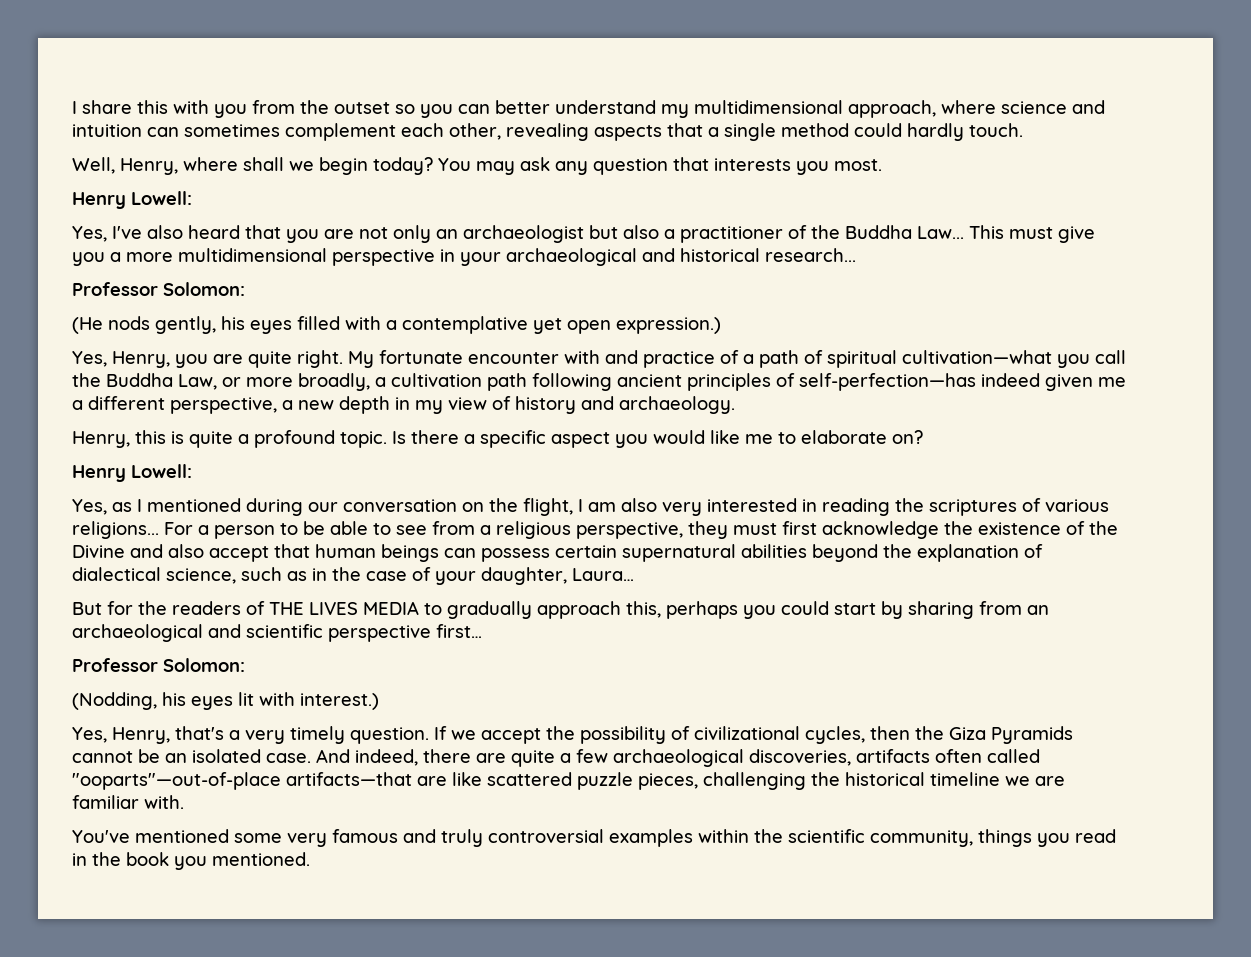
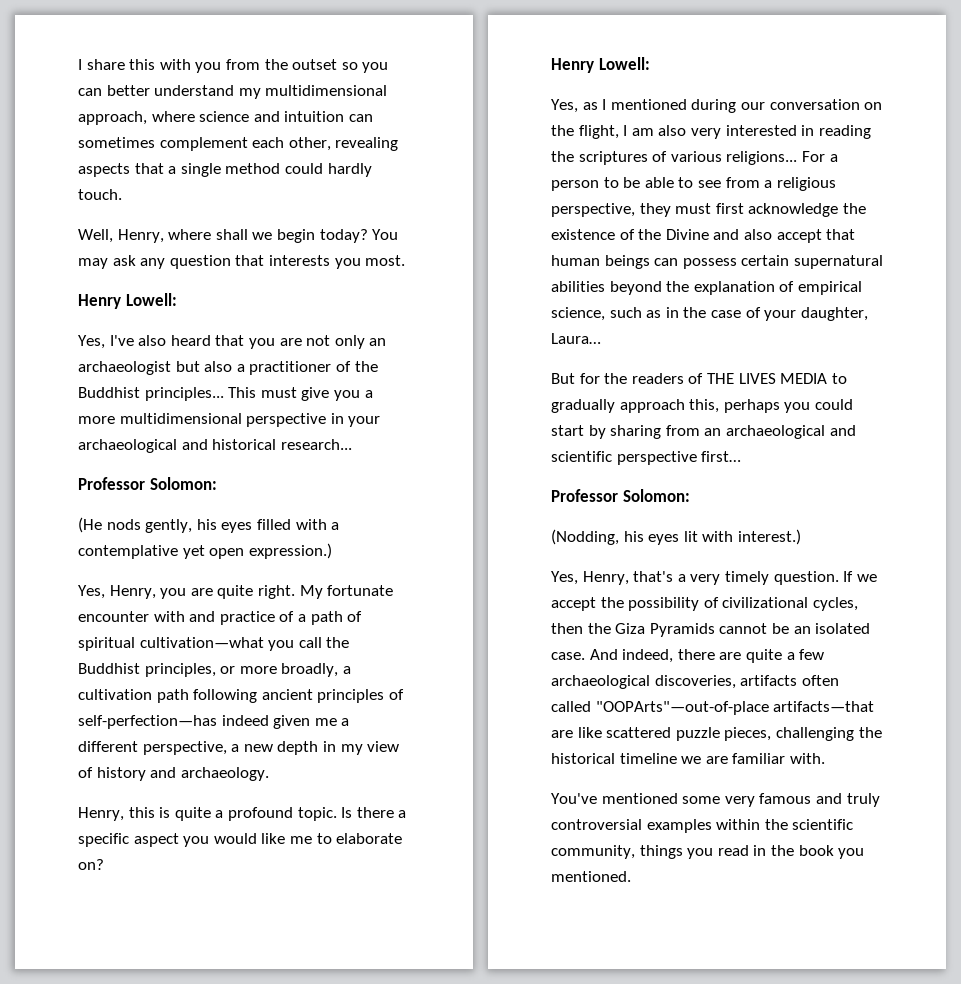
- Yes, I've also heard that you are not only an archaeologist but also a practitioner of the Buddha Law...
+ Yes, I've also heard that you are not only an archaeologist but also a practitioner of the Buddhist principles...
- My fortunate encounter with and practice of a path of spiritual cultivation—what you call the Buddha Law, or more broadly, a cultivation path following ancient principles of self-perfection—has indeed given me a different perspective, a new depth in my view of history and archaeology.
+ My fortunate encounter with and practice of a path of spiritual cultivation—what you call the Buddhist principles, or more broadly, a cultivation path following ancient principles of self-perfection—has indeed given me a different perspective, a new depth in my view of history and archaeology.
- For a person to be able to see from a religious perspective, they must first acknowledge the existence of the Divine and also accept that human beings can possess certain supernatural abilities beyond the explanation of dialectical science, such as in the case of your daughter, Laura…
+ For a person to be able to see from a religious perspective, they must first acknowledge the existence of the Divine and also accept that human beings can possess certain supernatural abilities beyond the explanation of empirical science, such as in the case of your daughter, Laura…
- And indeed, there are quite a few archaeological discoveries, artifacts often called "ooparts"—out-of-place artifacts—that are like scattered puzzle pieces, challenging the historical timeline we are familiar with.
+ And indeed, there are quite a few archaeological discoveries, artifacts often called "OOPArts"—out-of-place artifacts—that are like scattered puzzle pieces, challenging the historical timeline we are familiar with.

